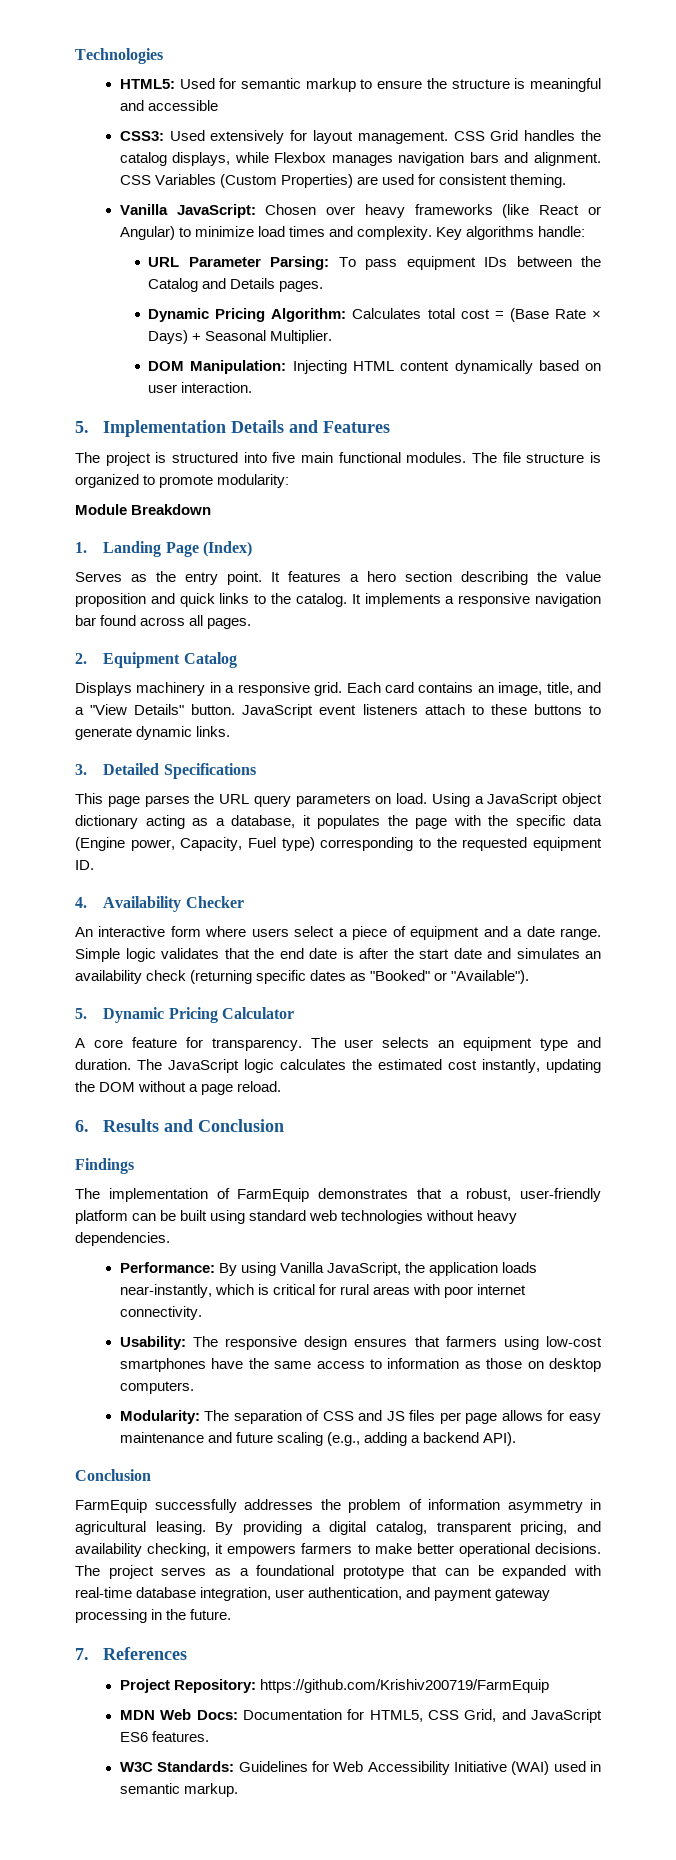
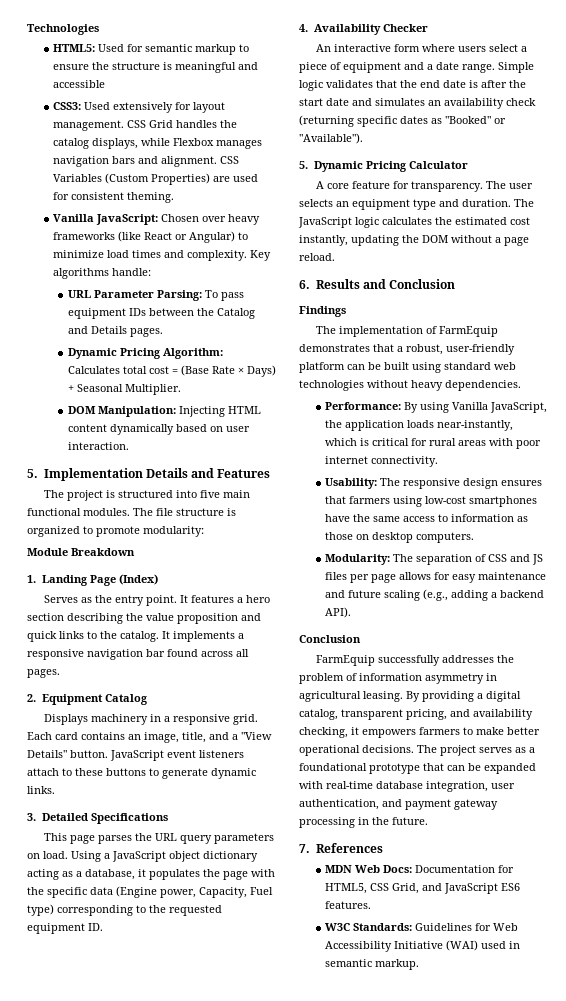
- Project Repository: https://github.com/Krishiv200719/FarmEquip

